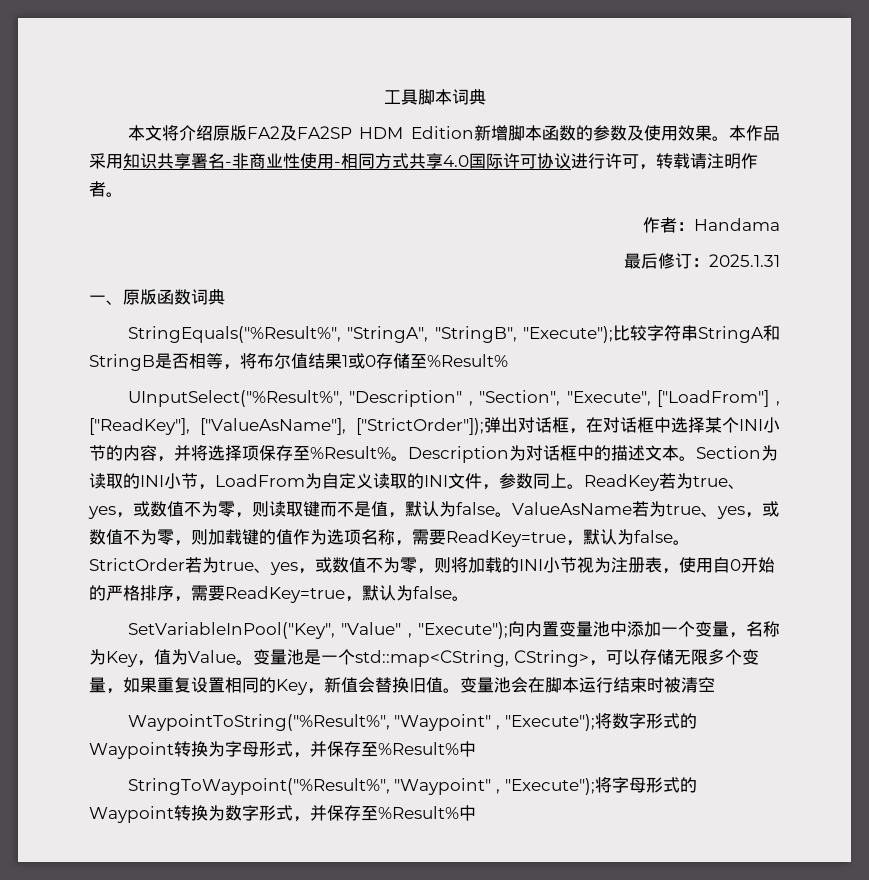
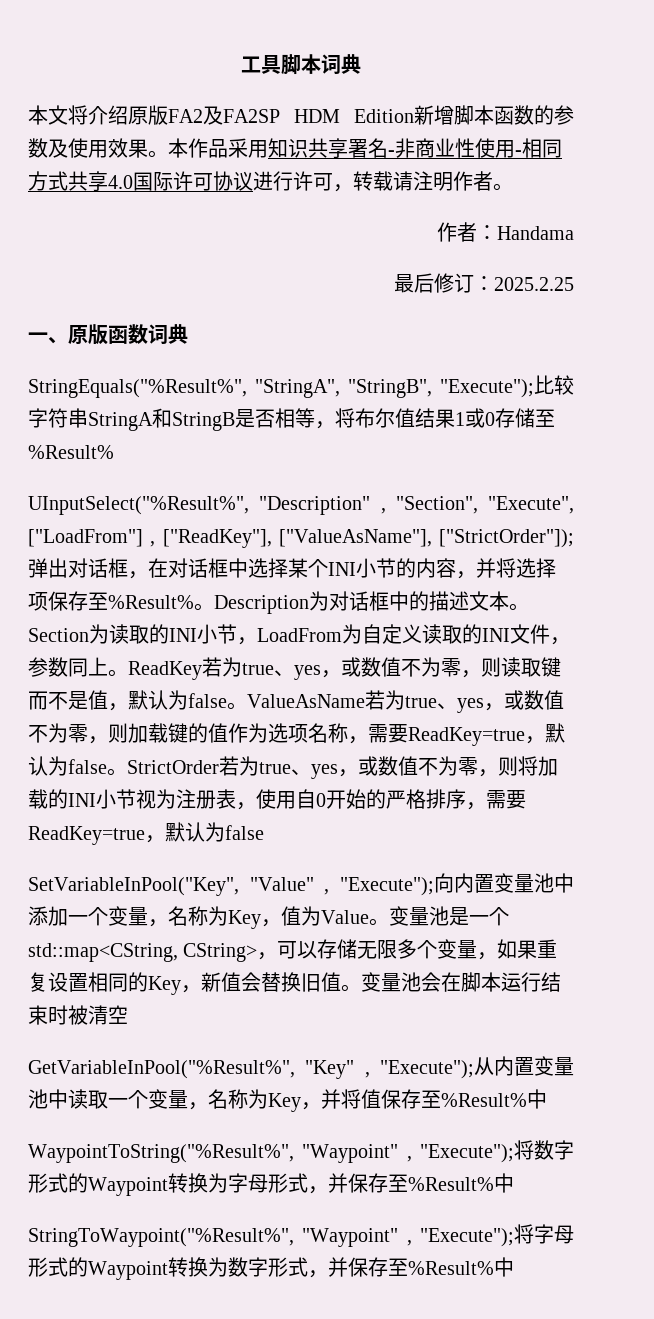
- 最后修订：2025.1.31
+ 最后修订：2025.2.25
- StrictOrder若为true、yes，或数值不为零，则将加载的INI小节视为注册表，使用自0开始的严格排序，需要ReadKey=true，默认为false。
+ StrictOrder若为true、yes，或数值不为零，则将加载的INI小节视为注册表，使用自0开始的严格排序，需要ReadKey=true，默认为false
+ GetVariableInPool("%Result%", "Key" , "Execute");从内置变量池中读取一个变量，名称为Key，并将值保存至%Result%中

